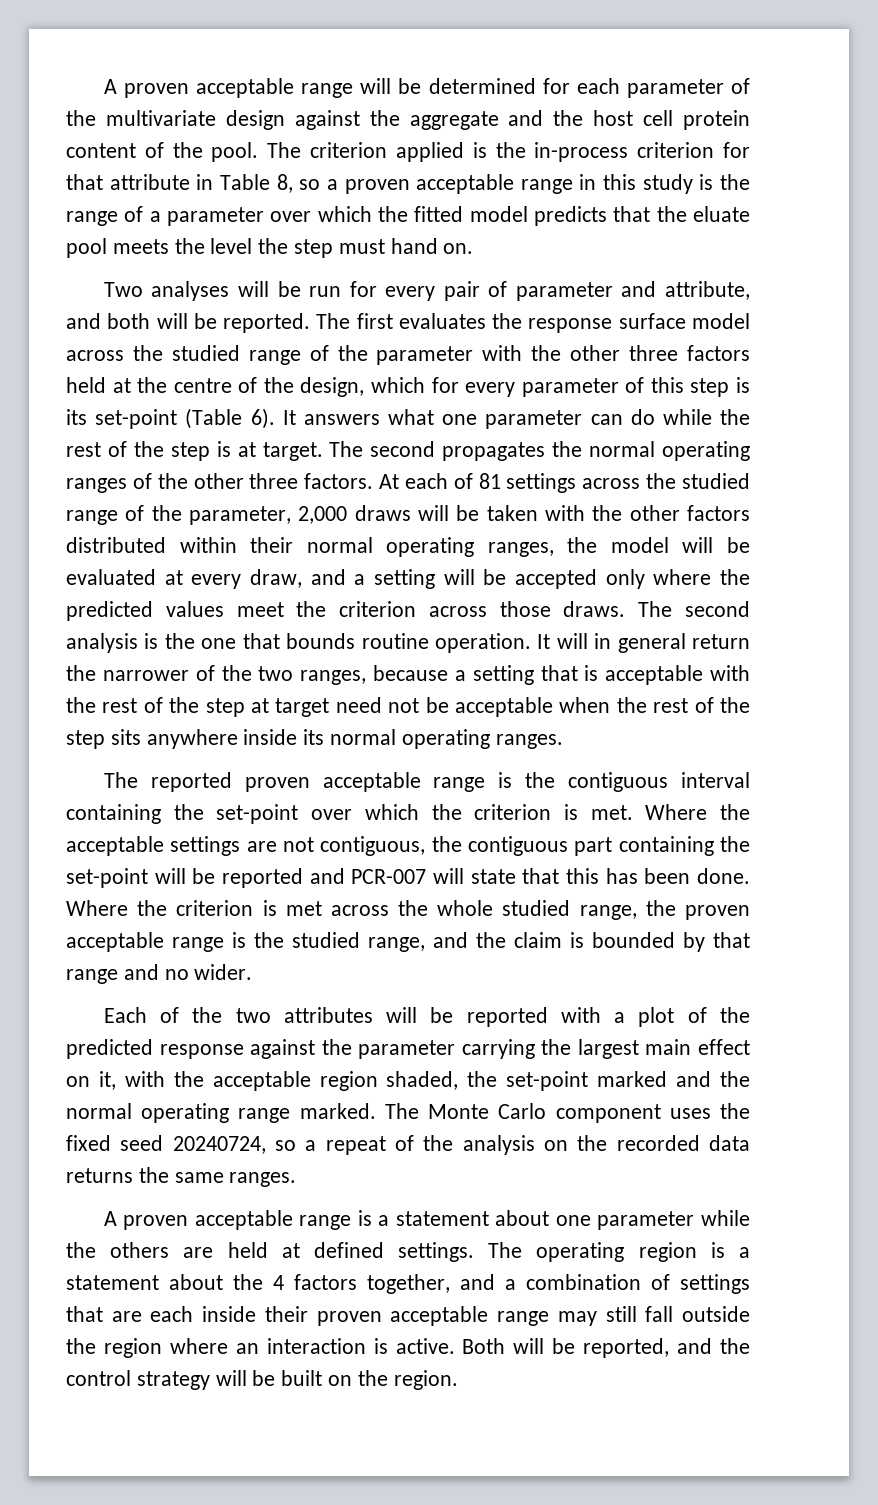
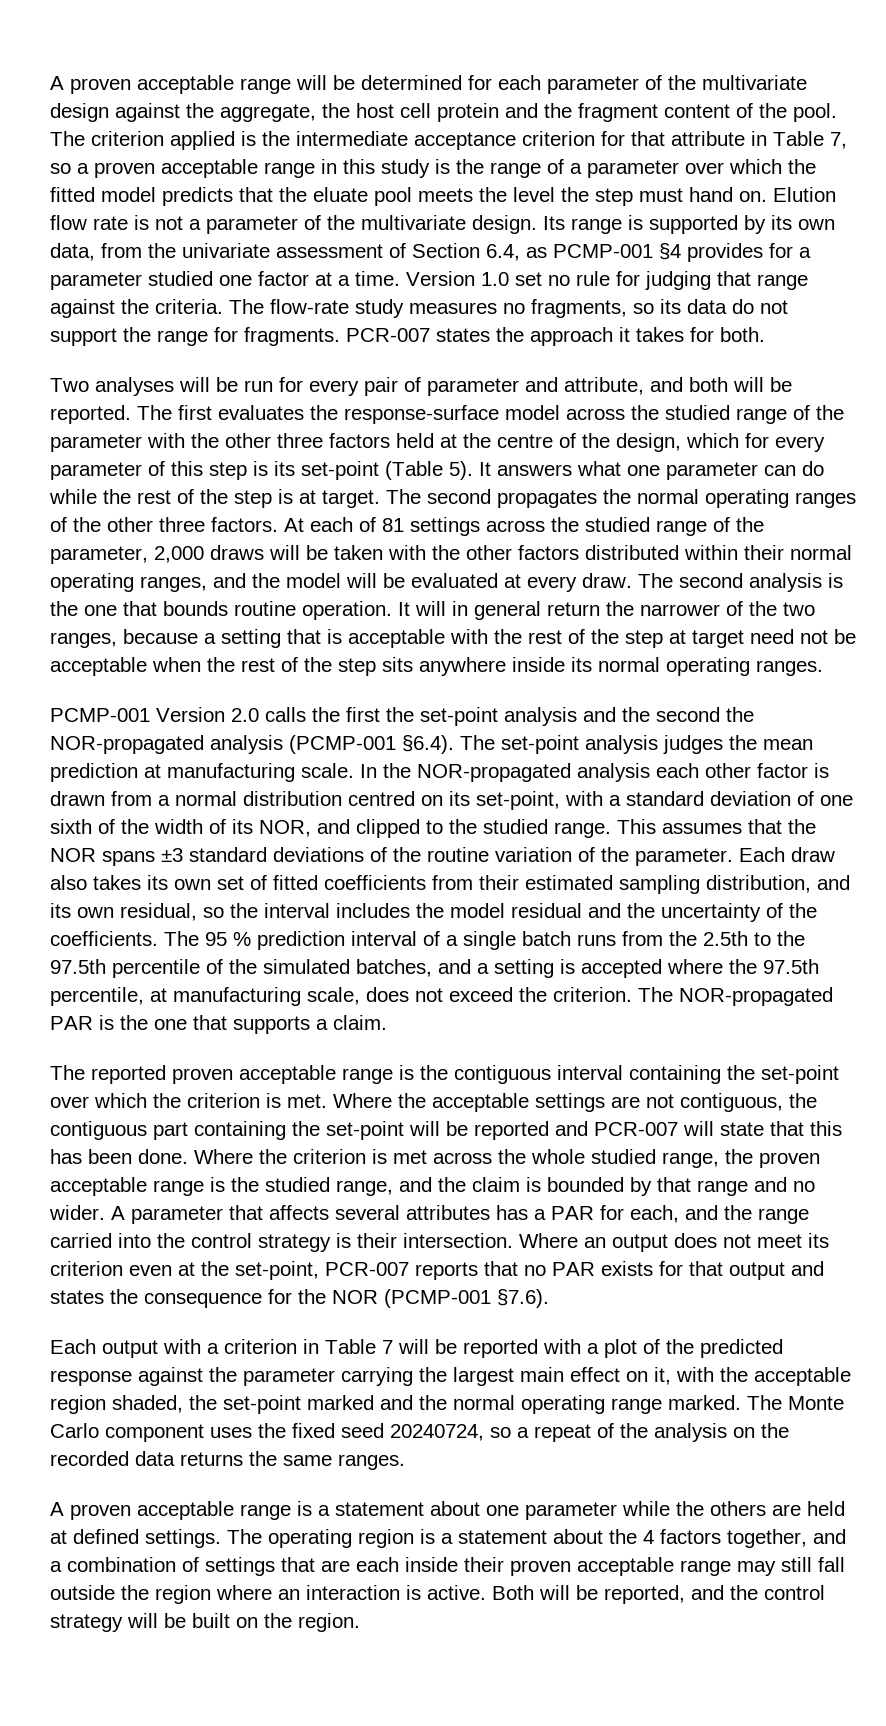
- A proven acceptable range will be determined for each parameter of the multivariate design against the aggregate and the host cell protein content of the pool.
+ A proven acceptable range will be determined for each parameter of the multivariate design against the aggregate, the host cell protein and the fragment content of the pool.
- The criterion applied is the in-process criterion for that attribute in Table 8, so a proven acceptable range in this study is the range of a parameter over which the fitted model predicts that the eluate pool meets the level the step must hand on.
+ The criterion applied is the intermediate acceptance criterion for that attribute in Table 7, so a proven acceptable range in this study is the range of a parameter over which the fitted model predicts that the eluate pool meets the level the step must hand on. Elution flow rate is not a parameter of the multivariate design. Its range is supported by its own data, from the univariate assessment of Section 6.4, as PCMP-001 §4 provides for a parameter studied one factor at a time. Version 1.0 set no rule for judging that range against the criteria. The flow-rate study measures no fragments, so its data do not support the range for fragments. PCR-007 states the approach it takes for both.
- The first evaluates the response surface model across the studied range of the parameter with the other three factors held at the centre of the design, which for every parameter of this step is its set-point (Table 6).
+ The first evaluates the response-surface model across the studied range of the parameter with the other three factors held at the centre of the design, which for every parameter of this step is its set-point (Table 5).
- At each of 81 settings across the studied range of the parameter, 2,000 draws will be taken with the other factors distributed within their normal operating ranges, the model will be evaluated at every draw, and a setting will be accepted only where the predicted values meet the criterion across those draws.
+ At each of 81 settings across the studied range of the parameter, 2,000 draws will be taken with the other factors distributed within their normal operating ranges, and the model will be evaluated at every draw.
+ PCMP-001 Version 2.0 calls the first the set-point analysis and the second the NOR-propagated analysis (PCMP-001 §6.4). The set-point analysis judges the mean prediction at manufacturing scale. In the NOR-propagated analysis each other factor is drawn from a normal distribution centred on its set-point, with a standard deviation of one sixth of the width of its NOR, and clipped to the studied range. This assumes that the NOR spans ±3 standard deviations of the routine variation of the parameter. Each draw also takes its own set of fitted coefficients from their estimated sampling distribution, and its own residual, so the interval includes the model residual and the uncertainty of the coefficients. The 95 % prediction interval of a single batch runs from the 2.5th to the 97.5th percentile of the simulated batches, and a setting is accepted where the 97.5th percentile, at manufacturing scale, does not exceed the criterion. The NOR-propagated PAR is the one that supports a claim.
- Where the criterion is met across the whole studied range, the proven acceptable range is the studied range, and the claim is bounded by that range and no wider.
- Each of the two attributes will be reported with a plot of the predicted response against the parameter carrying the largest main effect on it, with the acceptable region shaded, the set-point marked and the normal operating range marked.
+ Where the criterion is met across the whole studied range, the proven acceptable range is the studied range, and the claim is bounded by that range and no wider. A parameter that affects several attributes has a PAR for each, and the range carried into the control strategy is their intersection. Where an output does not meet its criterion even at the set-point, PCR-007 reports that no PAR exists for that output and states the consequence for the NOR (PCMP-001 §7.6).
+ Each output with a criterion in Table 7 will be reported with a plot of the predicted response against the parameter carrying the largest main effect on it, with the acceptable region shaded, the set-point marked and the normal operating range marked.

